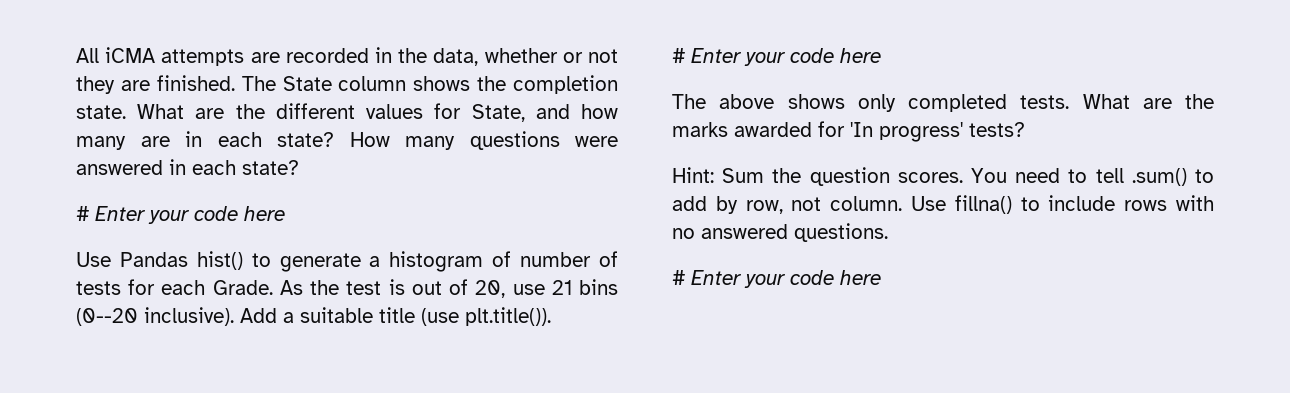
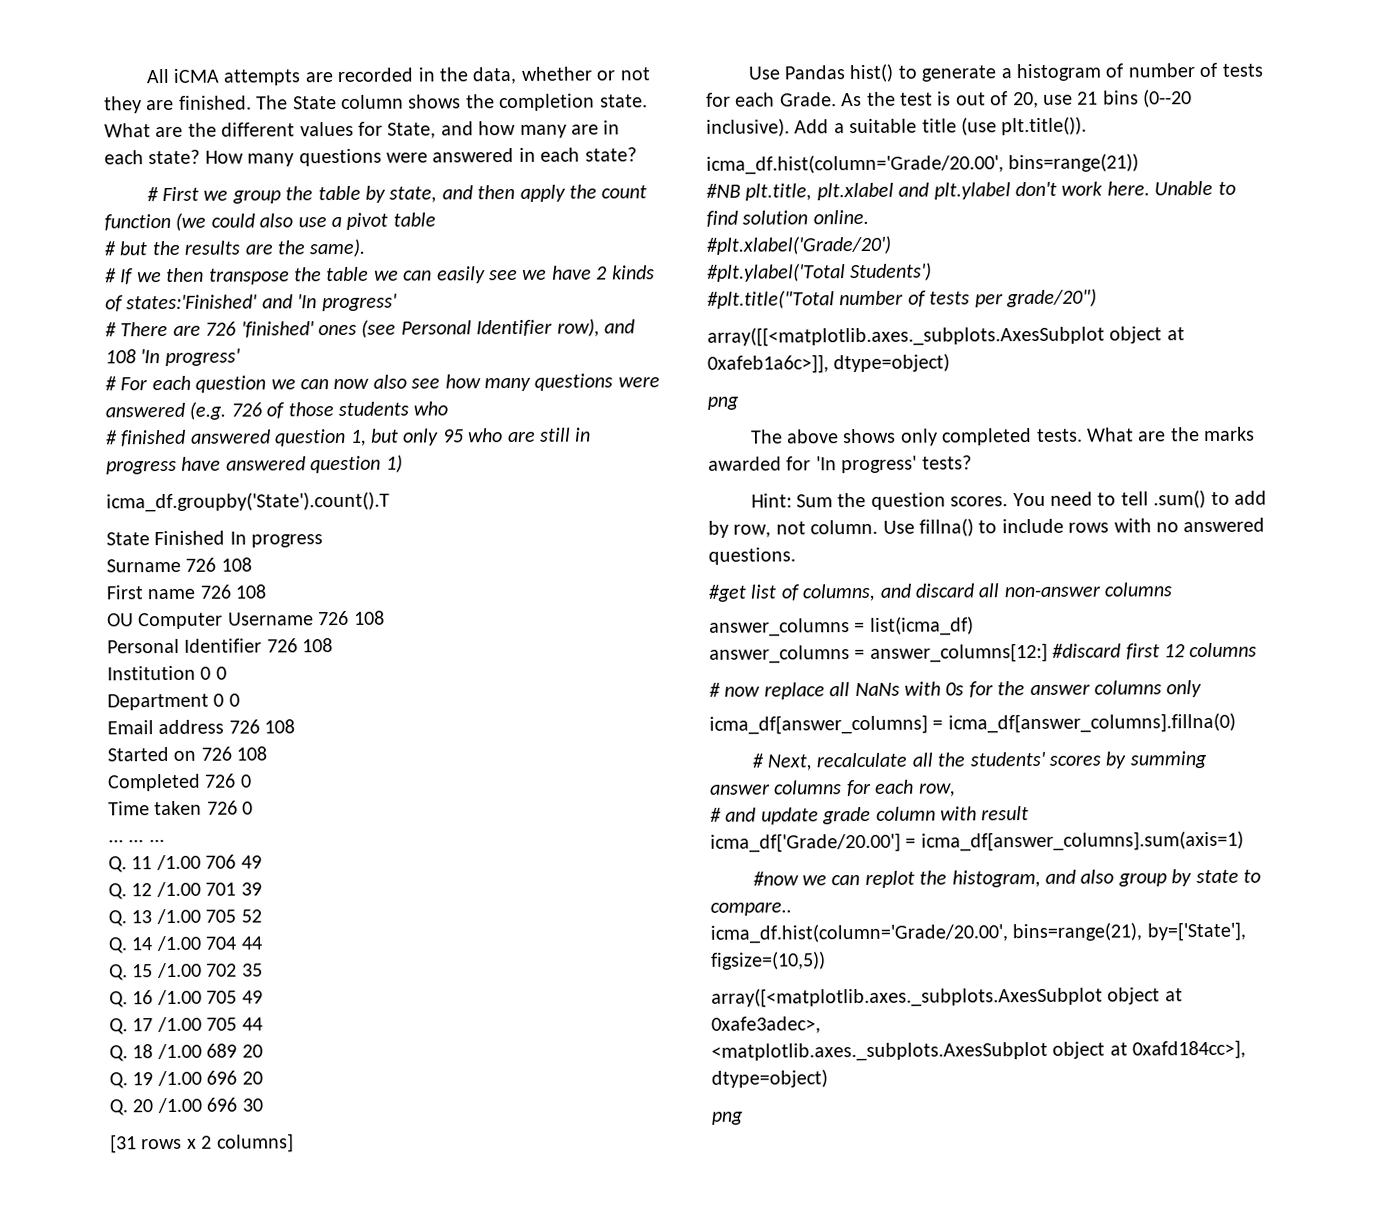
  How many questions were answered in each state?
- # Enter your code here
+ # First we group the table by state, and then apply the count function (we could also use a pivot table
+ # but the results are the same).
+ # If we then transpose the table we can easily see we have 2 kinds of states:'Finished' and 'In progress'
+ # There are 726 'finished' ones (see Personal Identifier row), and 108 'In progress'
+ # For each question we can now also see how many questions were answered (e.g. 726 of those students who
+ # finished answered question 1, but only 95 who are still in progress have answered question 1)
+ icma_df.groupby('State').count().T
+ State Finished In progress
+ Surname 726 108
+ First name 726 108
+ OU Computer Username 726 108
+ Personal Identifier 726 108
+ Institution 0 0
+ Department 0 0
+ Email address 726 108
+ Started on 726 108
+ Completed 726 0
+ Time taken 726 0
+ ... ... ...
+ Q. 11 /1.00 706 49
+ Q. 12 /1.00 701 39
+ Q. 13 /1.00 705 52
+ Q. 14 /1.00 704 44
+ Q. 15 /1.00 702 35
+ Q. 16 /1.00 705 49
+ Q. 17 /1.00 705 44
+ Q. 18 /1.00 689 20
+ Q. 19 /1.00 696 20
+ Q. 20 /1.00 696 30
+ [31 rows x 2 columns]
  Add a suitable title (use plt.title()).
- # Enter your code here
+ icma_df.hist(column='Grade/20.00', bins=range(21))
+ #NB plt.title, plt.xlabel and plt.ylabel don't work here. Unable to find solution online.
+ #plt.xlabel('Grade/20')
+ #plt.ylabel('Total Students')
+ #plt.title("Total number of tests per grade/20")
+ array([[<matplotlib.axes._subplots.AxesSubplot object at 0xafeb1a6c>]], dtype=object)
+ png
  Use fillna() to include rows with no answered questions.
- # Enter your code here
+ #get list of columns, and discard all non-answer columns
+ answer_columns = list(icma_df)
+ answer_columns = answer_columns[12:] #discard first 12 columns
+ # now replace all NaNs with 0s for the answer columns only
+ icma_df[answer_columns] = icma_df[answer_columns].fillna(0)
+ # Next, recalculate all the students' scores by summing answer columns for each row,
+ # and update grade column with result
+ icma_df['Grade/20.00'] = icma_df[answer_columns].sum(axis=1)
+ #now we can replot the histogram, and also group by state to compare..
+ icma_df.hist(column='Grade/20.00', bins=range(21), by=['State'], figsize=(10,5))
+ array([<matplotlib.axes._subplots.AxesSubplot object at 0xafe3adec>,
+ <matplotlib.axes._subplots.AxesSubplot object at 0xafd184cc>], dtype=object)
+ png

